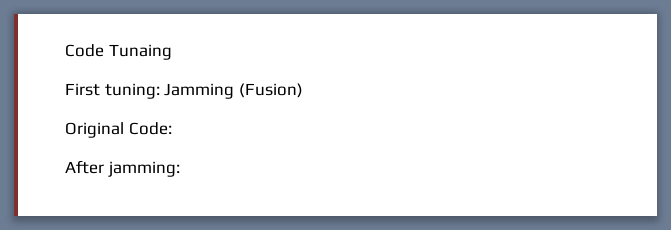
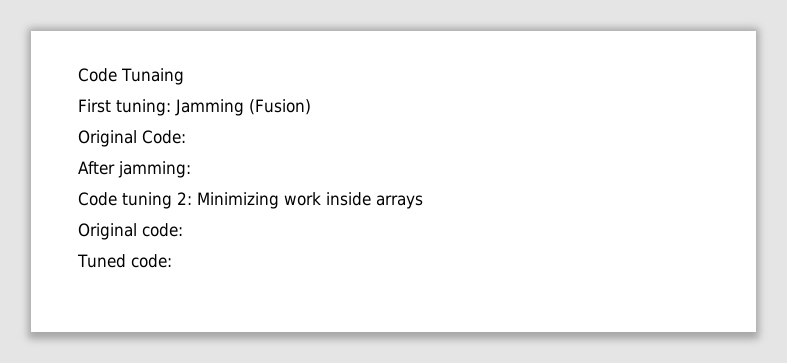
+ Code tuning 2: Minimizing work inside arrays
+ Original code:
+ Tuned code:

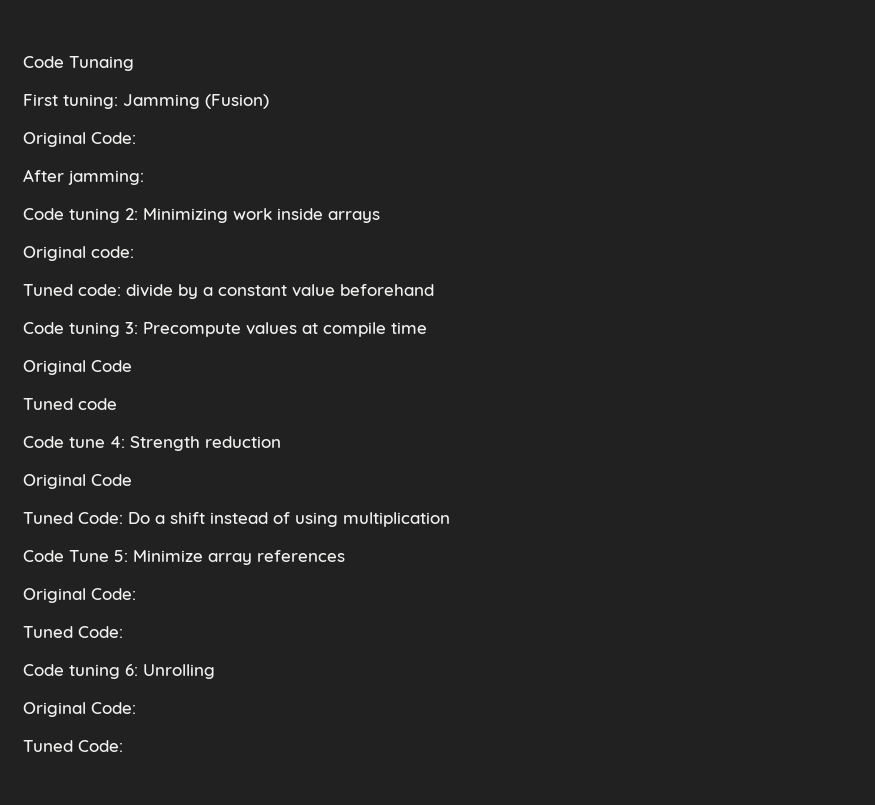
- Tuned code:
+ Tuned code: divide by a constant value beforehand
+ Code tuning 3: Precompute values at compile time
+ Original Code
+ Tuned code
+ Code tune 4: Strength reduction
+ Original Code
+ Tuned Code: Do a shift instead of using multiplication
+ Code Tune 5: Minimize array references
+ Original Code:
+ Tuned Code:
+ Code tuning 6: Unrolling
+ Original Code:
+ Tuned Code:

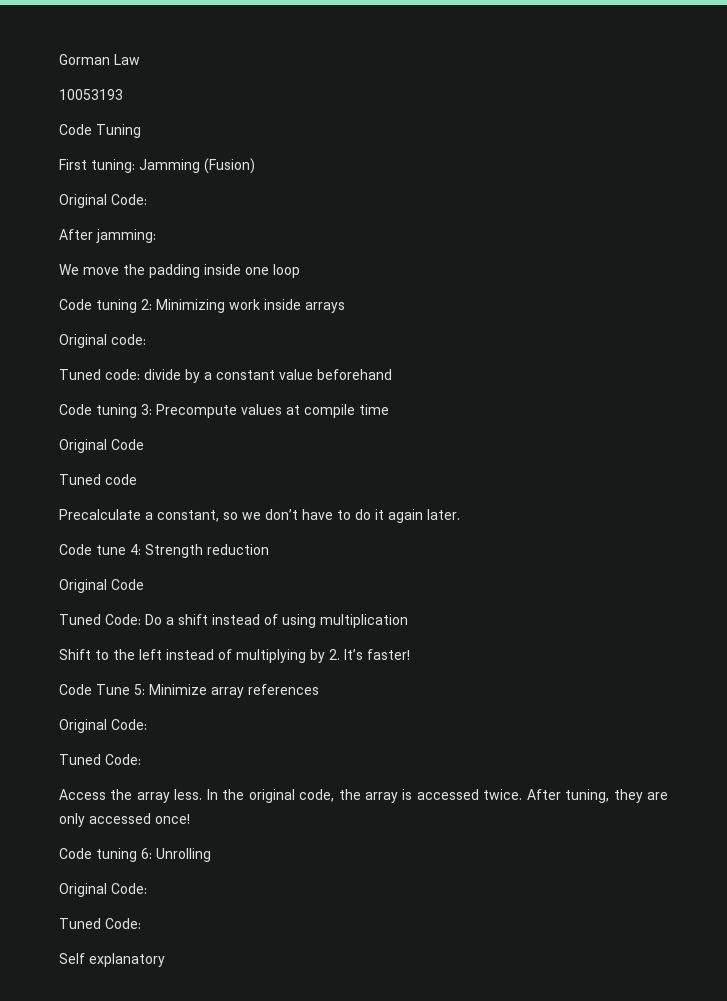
- Code Tunaing
+ Gorman Law
+ 10053193
+ Code Tuning
+ We move the padding inside one loop
+ Precalculate a constant, so we don’t have to do it again later.
+ Shift to the left instead of multiplying by 2. It’s faster!
+ Access the array less. In the original code, the array is accessed twice. After tuning, they are only accessed once!
+ Self explanatory

